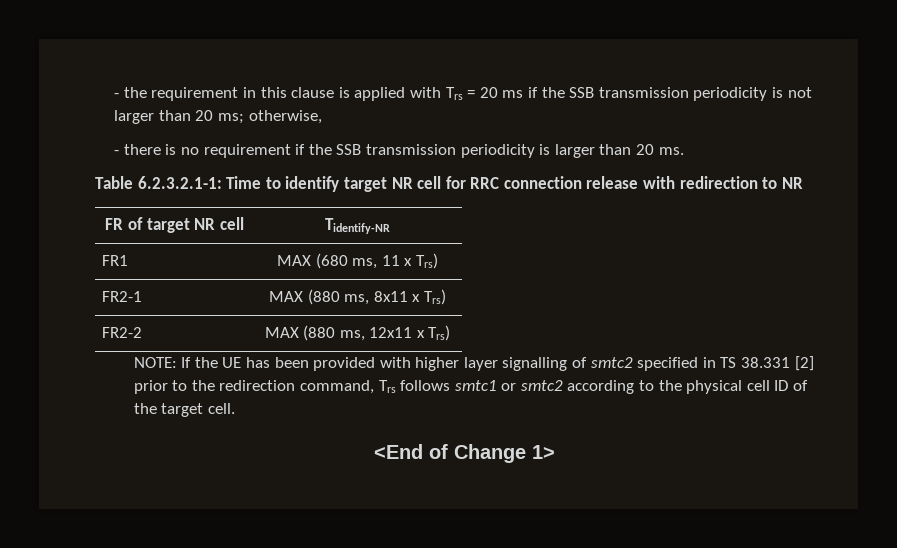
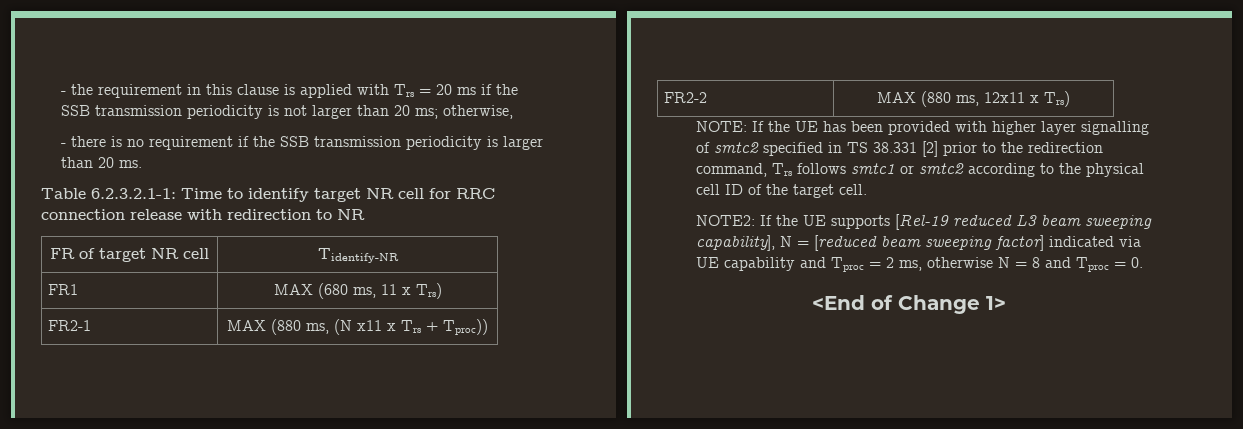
- FR2-1 | MAX (880 ms, 8x11 x Trs)
+ FR2-1 | MAX (880 ms, (N x11 x Trs + Tproc))
+ NOTE2: If the UE supports [Rel-19 reduced L3 beam sweeping capability], N = [reduced beam sweeping factor] indicated via UE capability and Tproc = 2 ms, otherwise N = 8 and Tproc = 0.

